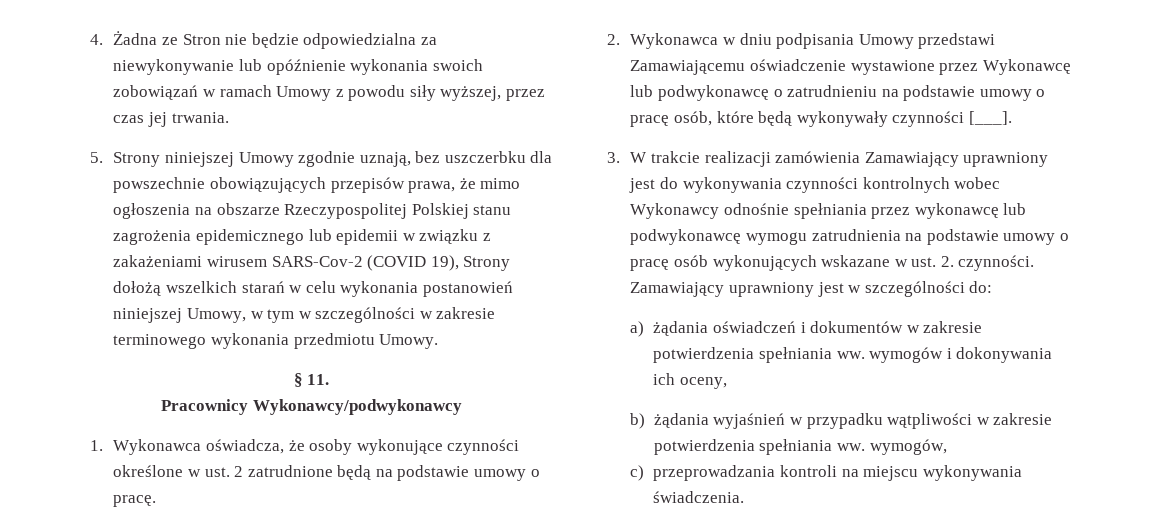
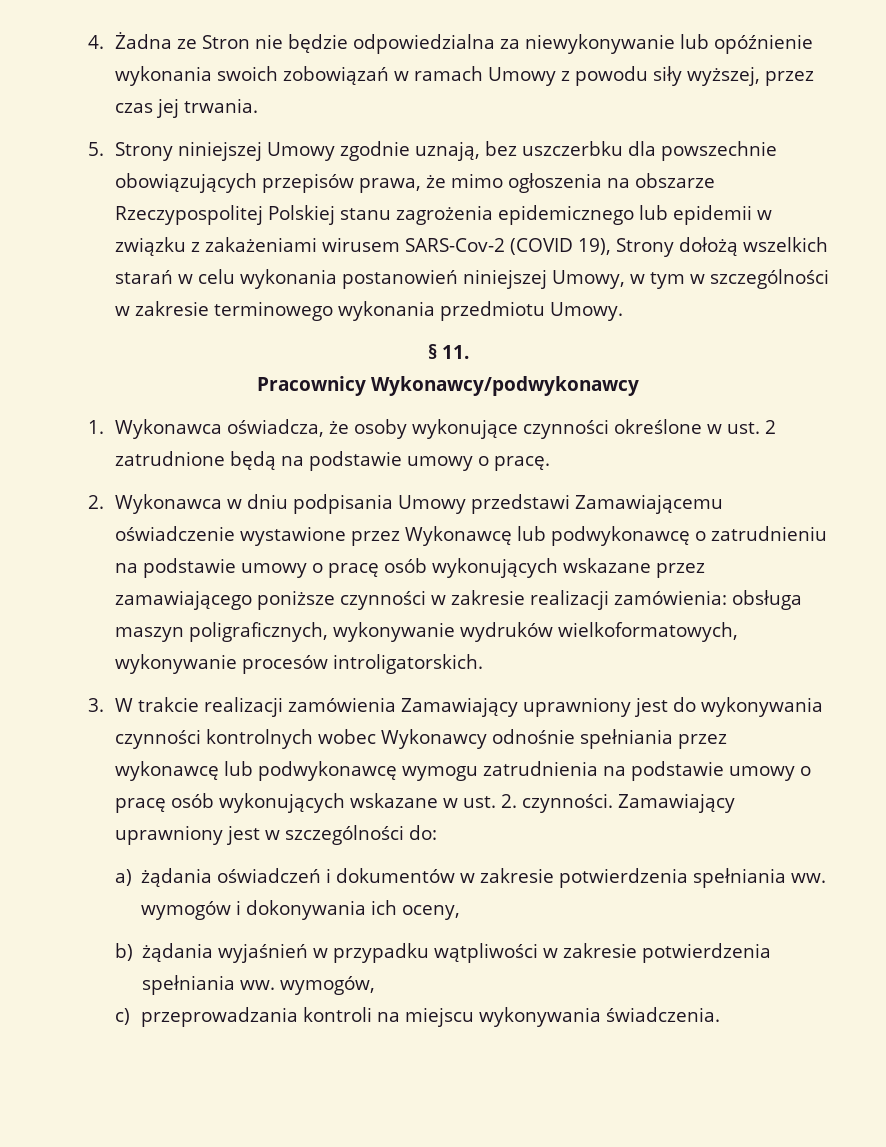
- 2. Wykonawca w dniu podpisania Umowy przedstawi Zamawiającemu oświadczenie wystawione przez Wykonawcę lub podwykonawcę o zatrudnieniu na podstawie umowy o pracę osób, które będą wykonywały czynności [___].
+ 2. Wykonawca w dniu podpisania Umowy przedstawi Zamawiającemu oświadczenie wystawione przez Wykonawcę lub podwykonawcę o zatrudnieniu na podstawie umowy o pracę osób wykonujących wskazane przez zamawiającego poniższe czynności w zakresie realizacji zamówienia: obsługa maszyn poligraficznych, wykonywanie wydruków wielkoformatowych, wykonywanie procesów introligatorskich.

